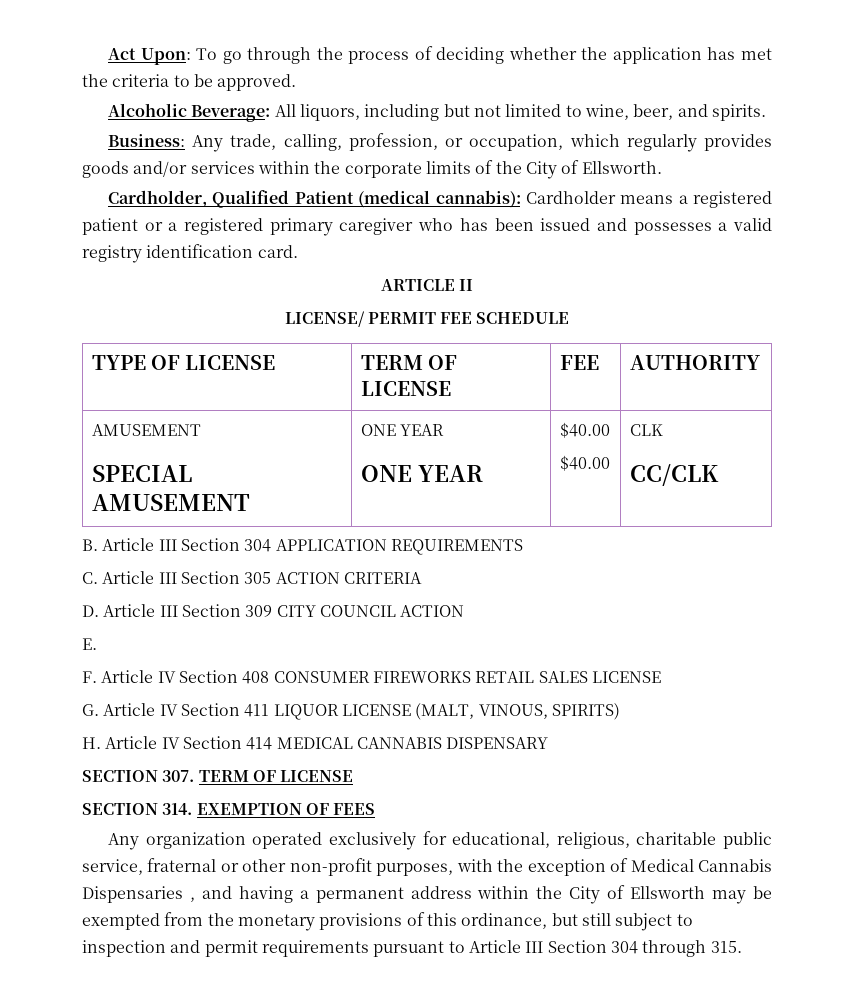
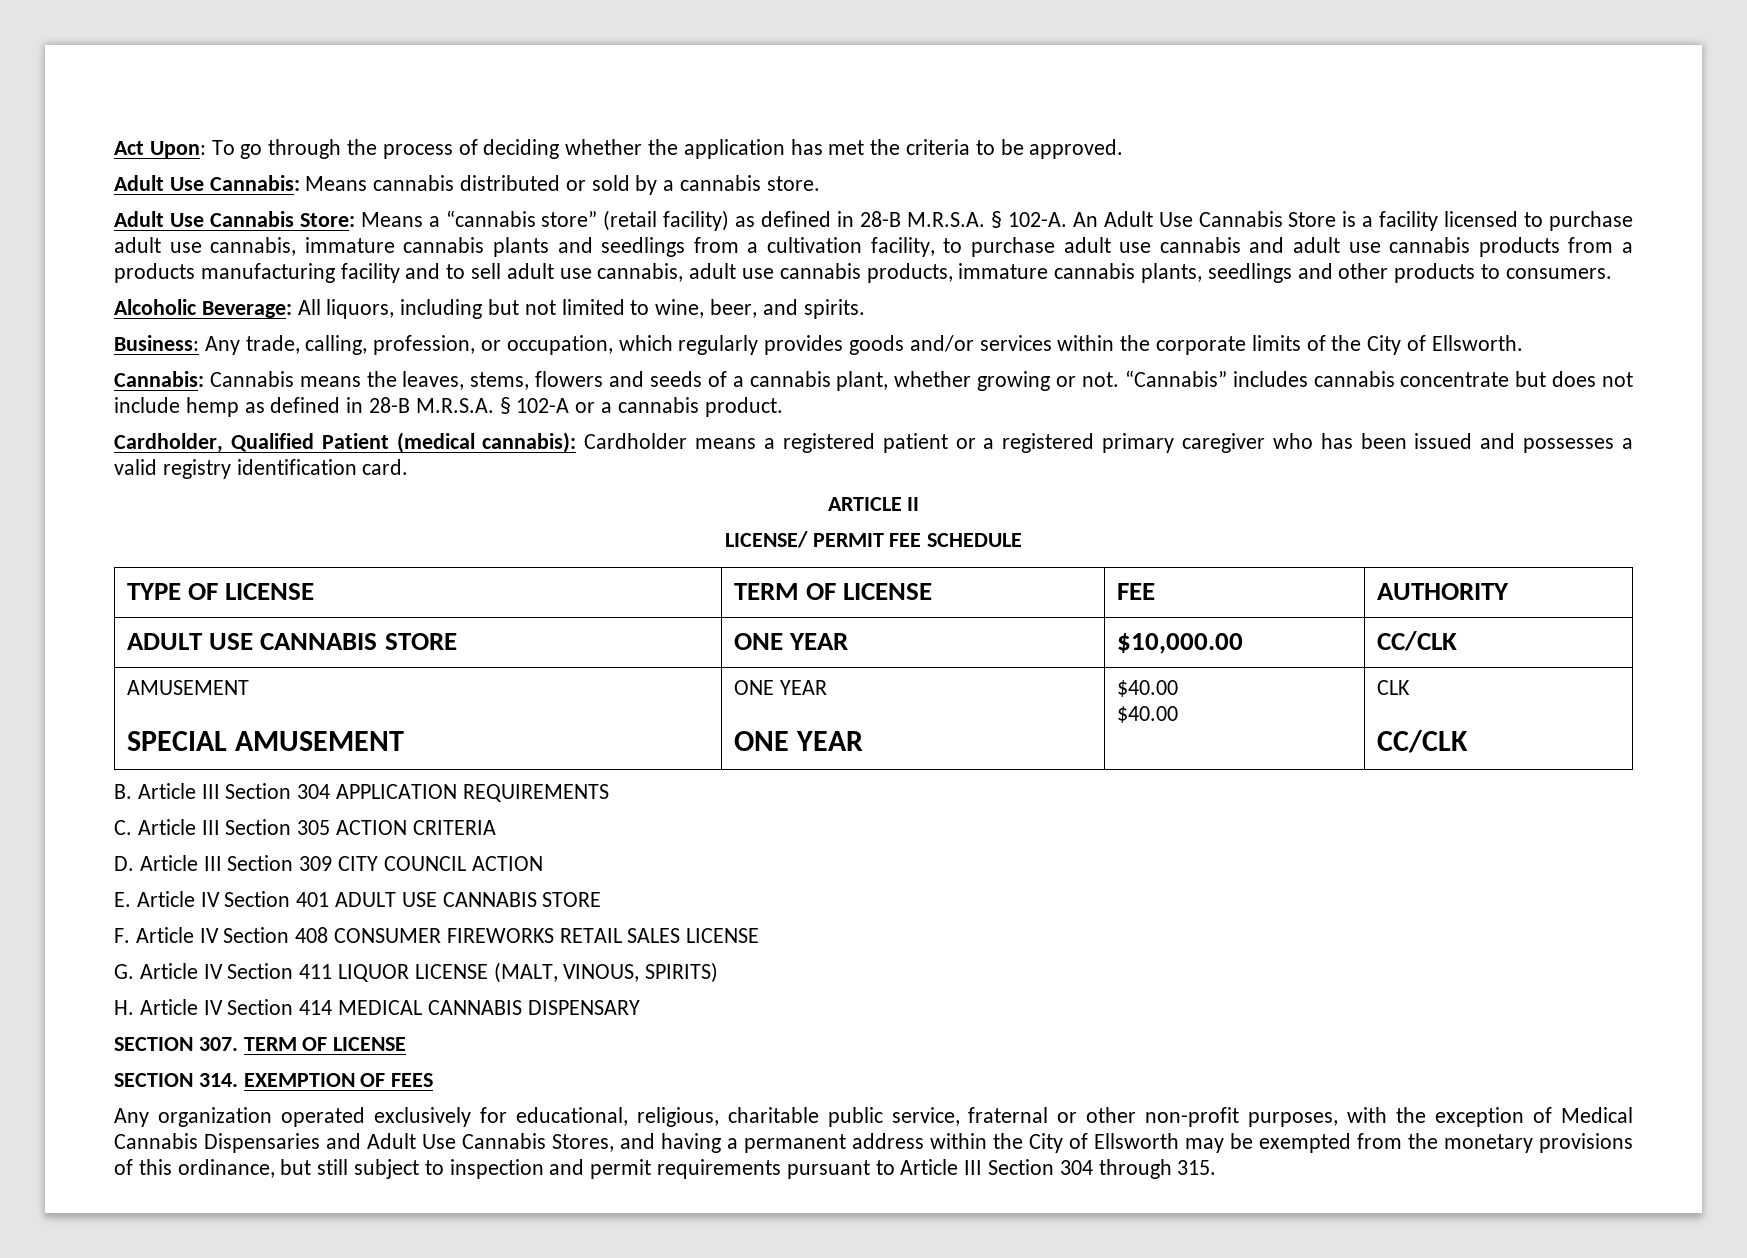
+ Adult Use Cannabis: Means cannabis distributed or sold by a cannabis store.
+ Adult Use Cannabis Store: Means a “cannabis store” (retail facility) as defined in 28-B M.R.S.A. § 102-A. An Adult Use Cannabis Store is a facility licensed to purchase adult use cannabis, immature cannabis plants and seedlings from a cultivation facility, to purchase adult use cannabis and adult use cannabis products from a products manufacturing facility and to sell adult use cannabis, adult use cannabis products, immature cannabis plants, seedlings and other products to consumers.
+ Cannabis: Cannabis means the leaves, stems, flowers and seeds of a cannabis plant, whether growing or not. “Cannabis” includes cannabis concentrate but does not include hemp as defined in 28-B M.R.S.A. § 102-A or a cannabis product.
+ ADULT USE CANNABIS STORE | ONE YEAR | $10,000.00 | CC/CLK
- E.
+ E. Article IV Section 401 ADULT USE CANNABIS STORE
- Any organization operated exclusively for educational, religious, charitable public service, fraternal or other non-profit purposes, with the exception of Medical Cannabis Dispensaries , and having a permanent address within the City of Ellsworth may be exempted from the monetary provisions of this ordinance, but still subject to inspection and permit requirements pursuant to Article III Section 304 through 315.
+ Any organization operated exclusively for educational, religious, charitable public service, fraternal or other non-profit purposes, with the exception of Medical Cannabis Dispensaries and Adult Use Cannabis Stores, and having a permanent address within the City of Ellsworth may be exempted from the monetary provisions of this ordinance, but still subject to inspection and permit requirements pursuant to Article III Section 304 through 315.

